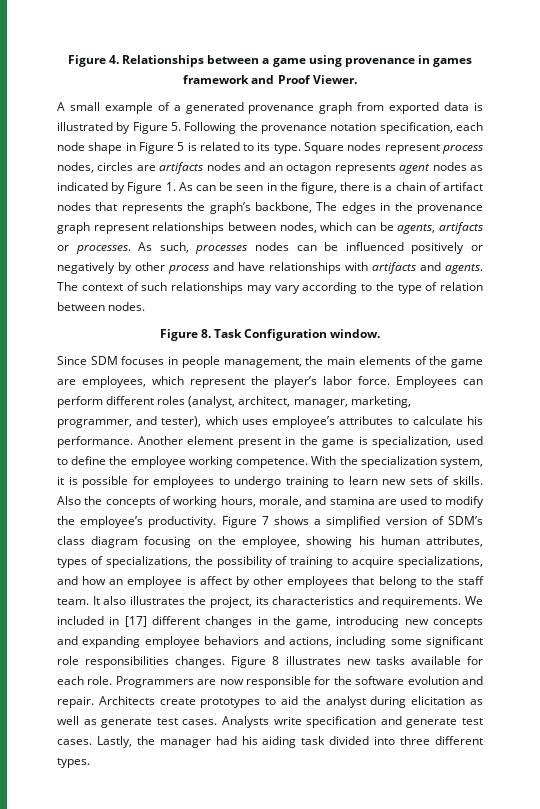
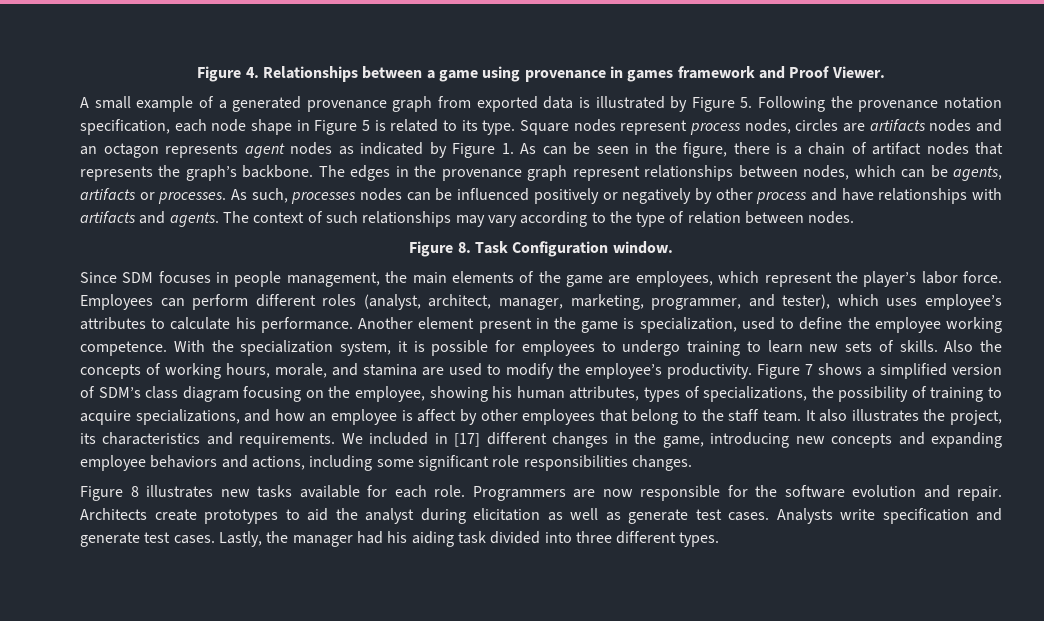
- Square nodes represent process nodes, circles are artifacts nodes and an octagon represents agent nodes as indicated by Figure 1. As can be seen in the figure, there is a chain of artifact nodes that represents the graph’s backbone, The edges in the provenance graph represent relationships between nodes, which can be agents, artifacts or processes.
+ Square nodes represent process nodes, circles are artifacts nodes and an octagon represents agent nodes as indicated by Figure 1. As can be seen in the figure, there is a chain of artifact nodes that represents the graph’s backbone. The edges in the provenance graph represent relationships between nodes, which can be agents, artifacts or processes.
- We included in [17] different changes in the game, introducing new concepts and expanding employee behaviors and actions, including some significant role responsibilities changes. Figure 8 illustrates new tasks available for each role.
+ We included in [17] different changes in the game, introducing new concepts and expanding employee behaviors and actions, including some significant role responsibilities changes.
+ Figure 8 illustrates new tasks available for each role.

